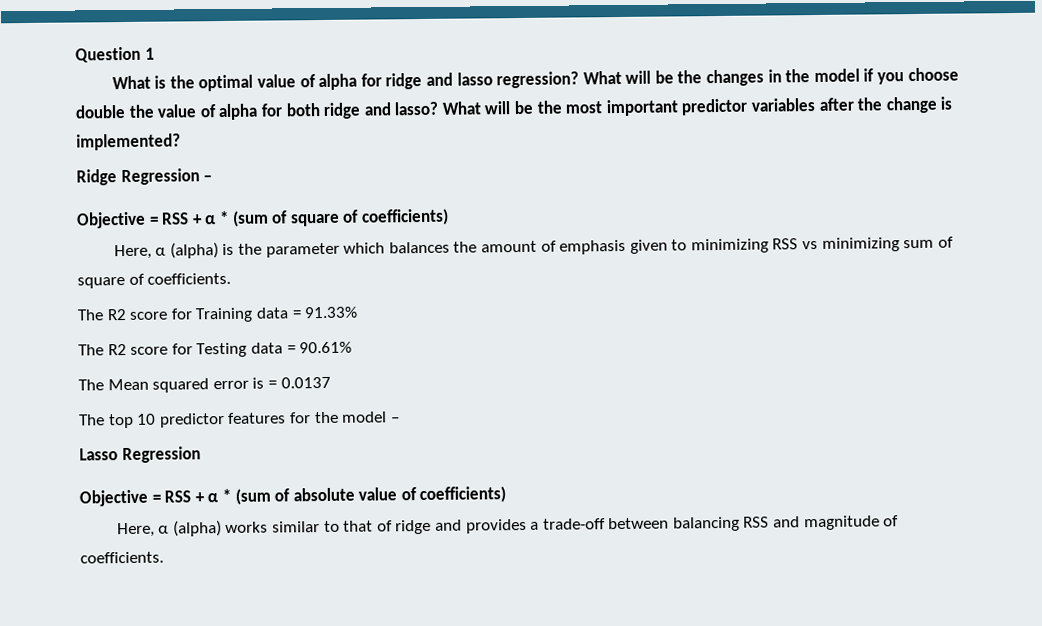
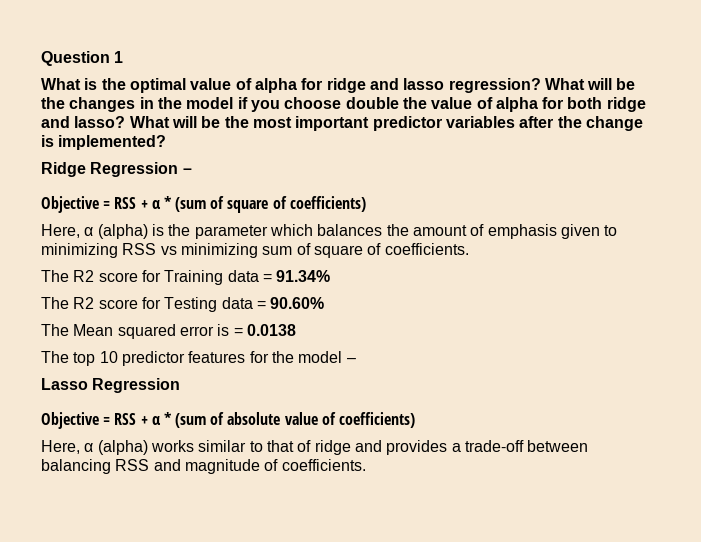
- The R2 score for Training data = 91.33%
+ The R2 score for Training data = 91.34%
- The R2 score for Testing data = 90.61%
+ The R2 score for Testing data = 90.60%
- The Mean squared error is = 0.0137
+ The Mean squared error is = 0.0138

